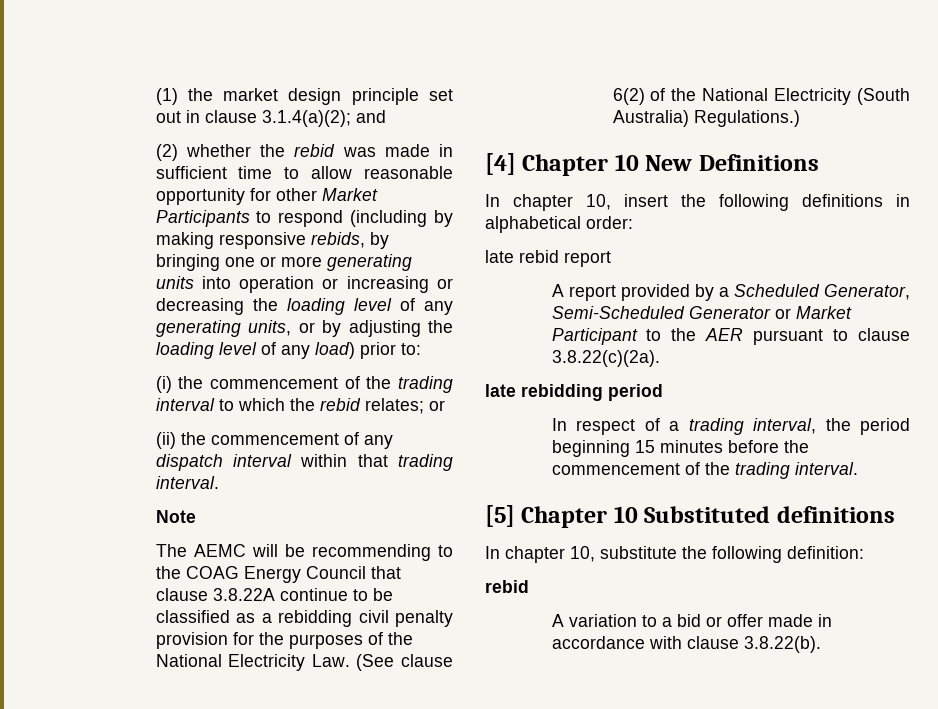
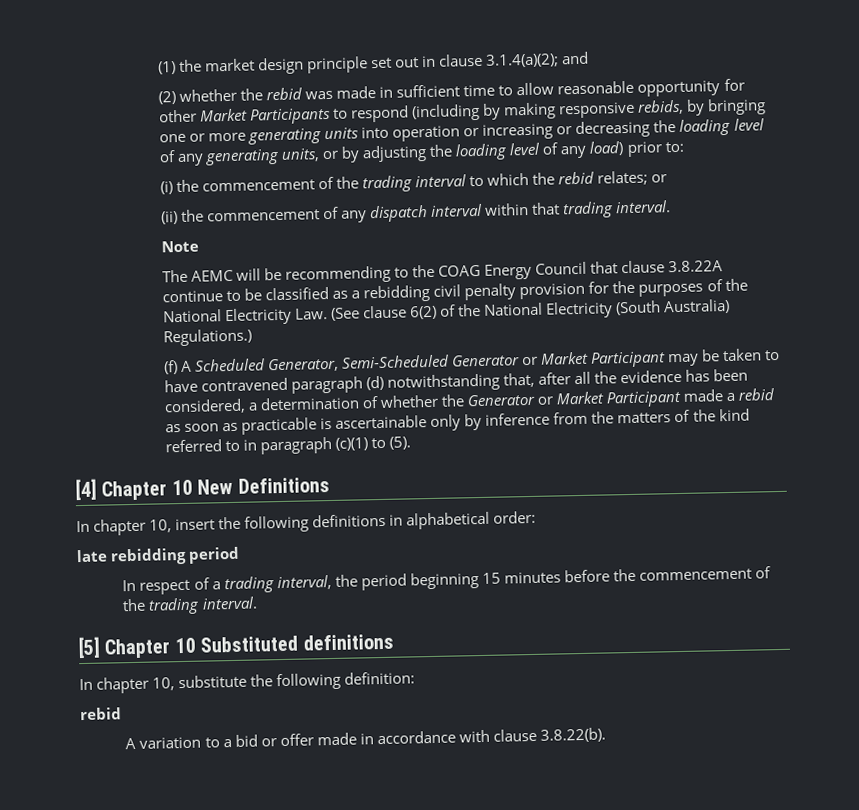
+ (f) A Scheduled Generator, Semi-Scheduled Generator or Market Participant may be taken to have contravened paragraph (d) notwithstanding that, after all the evidence has been considered, a determination of whether the Generator or Market Participant made a rebid as soon as practicable is ascertainable only by inference from the matters of the kind referred to in paragraph (c)(1) to (5).
- late rebid report
- A report provided by a Scheduled Generator, Semi-Scheduled Generator or Market Participant to the AER pursuant to clause 3.8.22(c)(2a).

